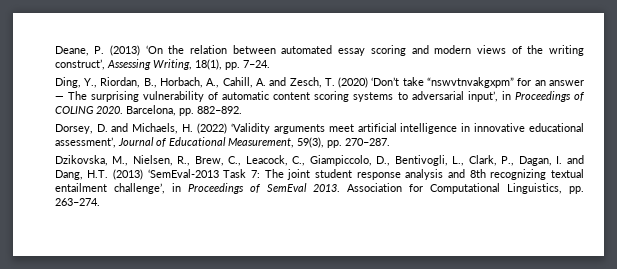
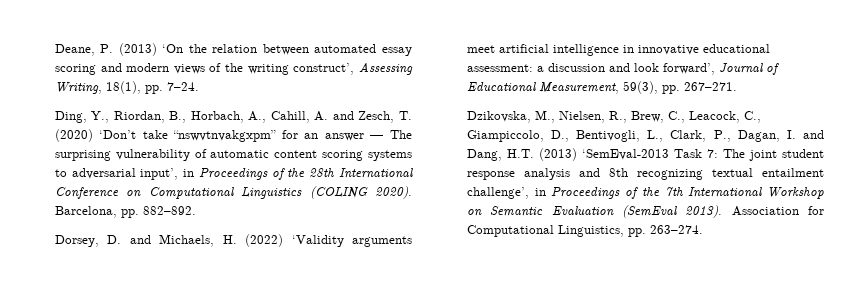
- Ding, Y., Riordan, B., Horbach, A., Cahill, A. and Zesch, T. (2020) ‘Don’t take “nswvtnvakgxpm” for an answer — The surprising vulnerability of automatic content scoring systems to adversarial input’, in Proceedings of COLING 2020.
+ Ding, Y., Riordan, B., Horbach, A., Cahill, A. and Zesch, T. (2020) ‘Don’t take “nswvtnvakgxpm” for an answer — The surprising vulnerability of automatic content scoring systems to adversarial input’, in Proceedings of the 28th International Conference on Computational Linguistics (COLING 2020).
- Dorsey, D. and Michaels, H. (2022) ‘Validity arguments meet artificial intelligence in innovative educational assessment’, Journal of Educational Measurement, 59(3), pp. 270–287.
+ Dorsey, D. and Michaels, H. (2022) ‘Validity arguments meet artificial intelligence in innovative educational assessment: a discussion and look forward’, Journal of Educational Measurement, 59(3), pp. 267–271.
- Dzikovska, M., Nielsen, R., Brew, C., Leacock, C., Giampiccolo, D., Bentivogli, L., Clark, P., Dagan, I. and Dang, H.T. (2013) ‘SemEval-2013 Task 7: The joint student response analysis and 8th recognizing textual entailment challenge’, in Proceedings of SemEval 2013.
+ Dzikovska, M., Nielsen, R., Brew, C., Leacock, C., Giampiccolo, D., Bentivogli, L., Clark, P., Dagan, I. and Dang, H.T. (2013) ‘SemEval-2013 Task 7: The joint student response analysis and 8th recognizing textual entailment challenge’, in Proceedings of the 7th International Workshop on Semantic Evaluation (SemEval 2013).

